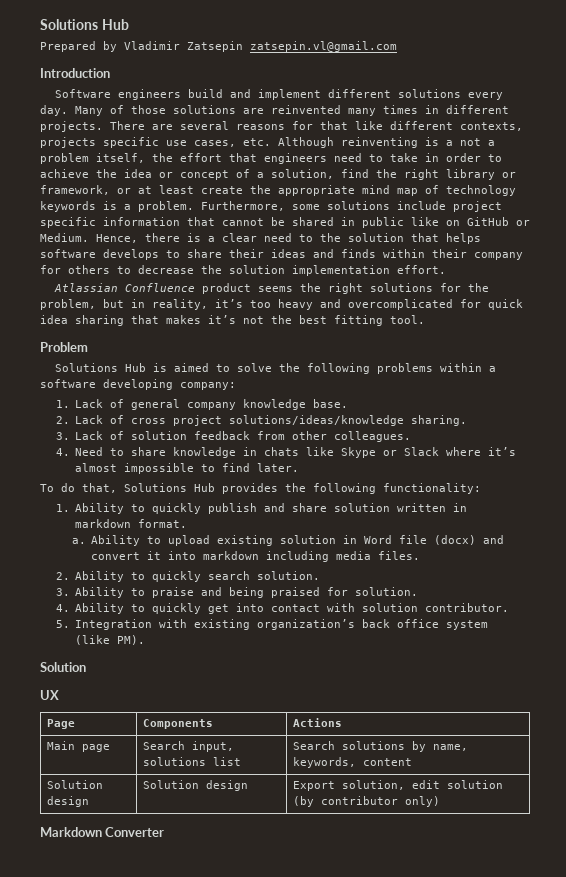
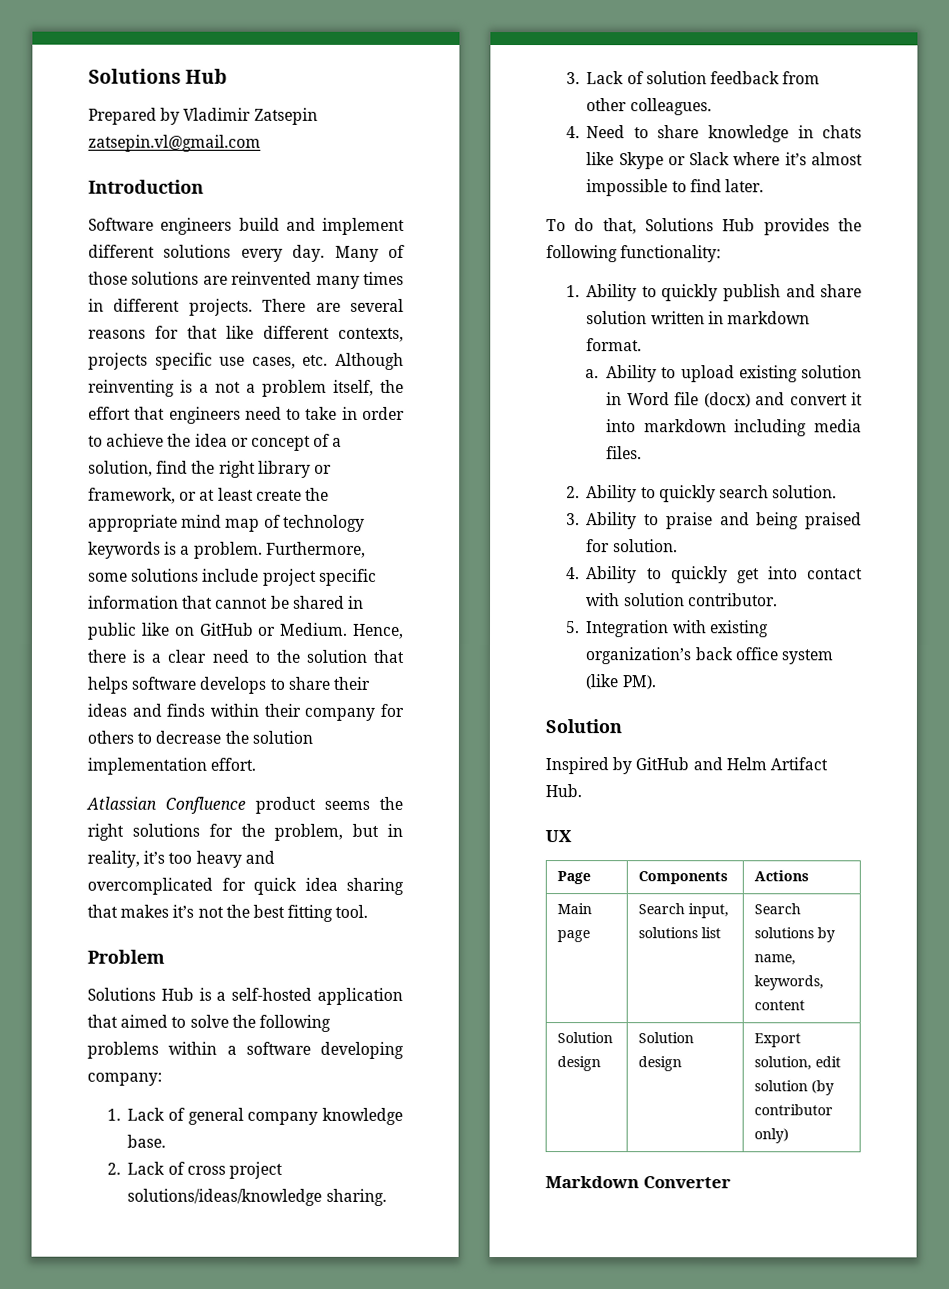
- Solutions Hub is aimed to solve the following problems within a software developing company:
+ Solutions Hub is a self-hosted application that aimed to solve the following problems within a software developing company:
+ Inspired by GitHub and Helm Artifact Hub.

